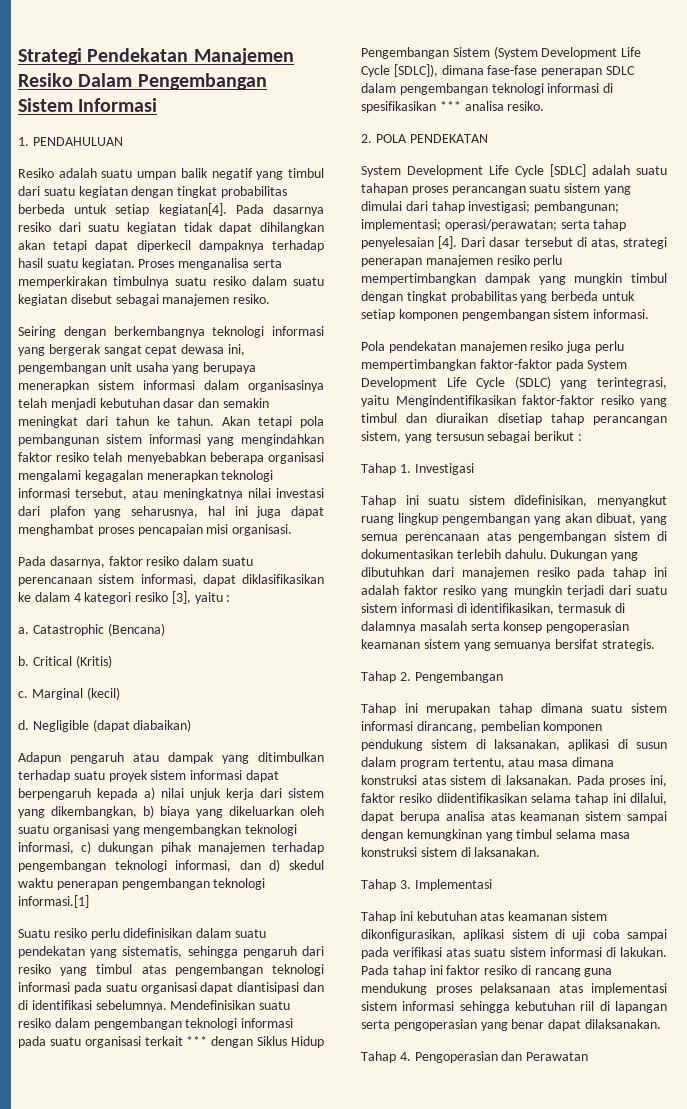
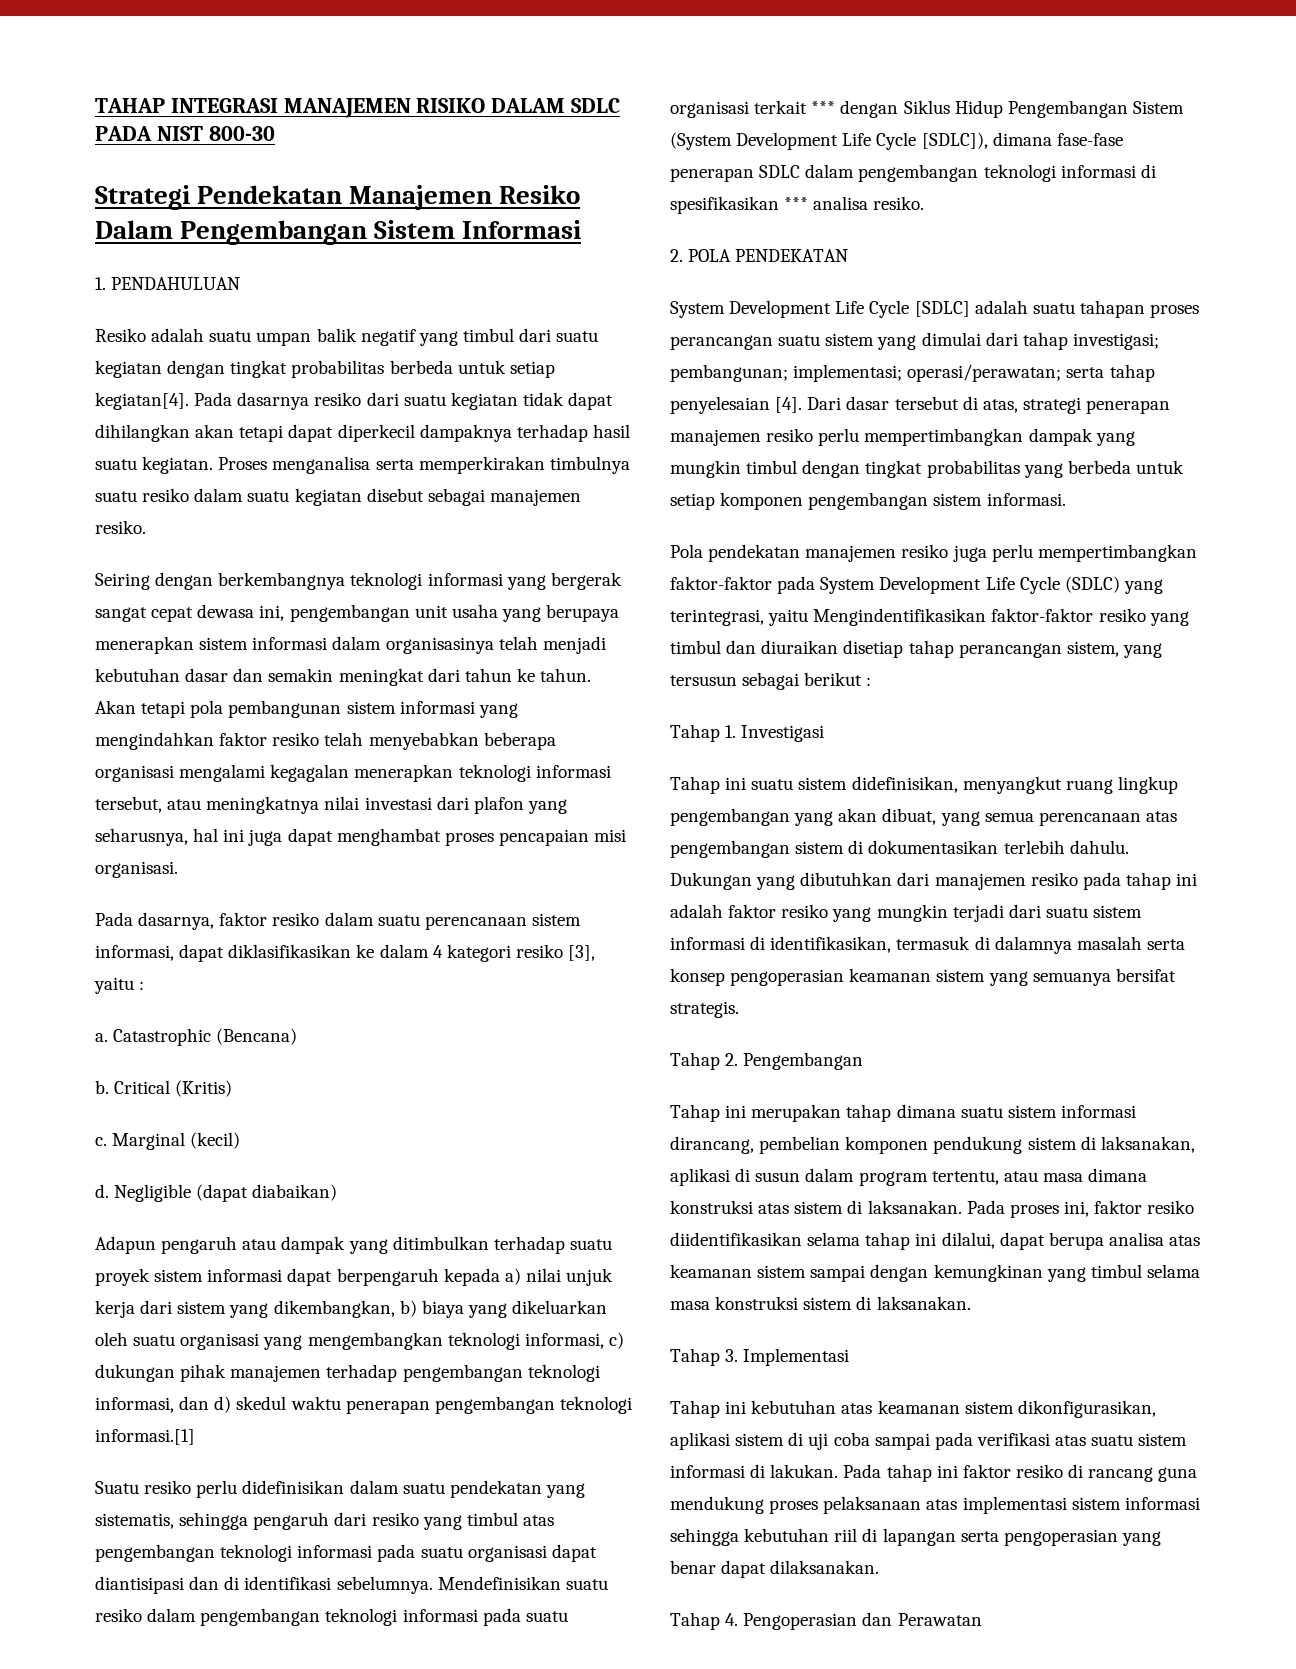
+ TAHAP INTEGRASI MANAJEMEN RISIKO DALAM SDLC PADA NIST 800-30

